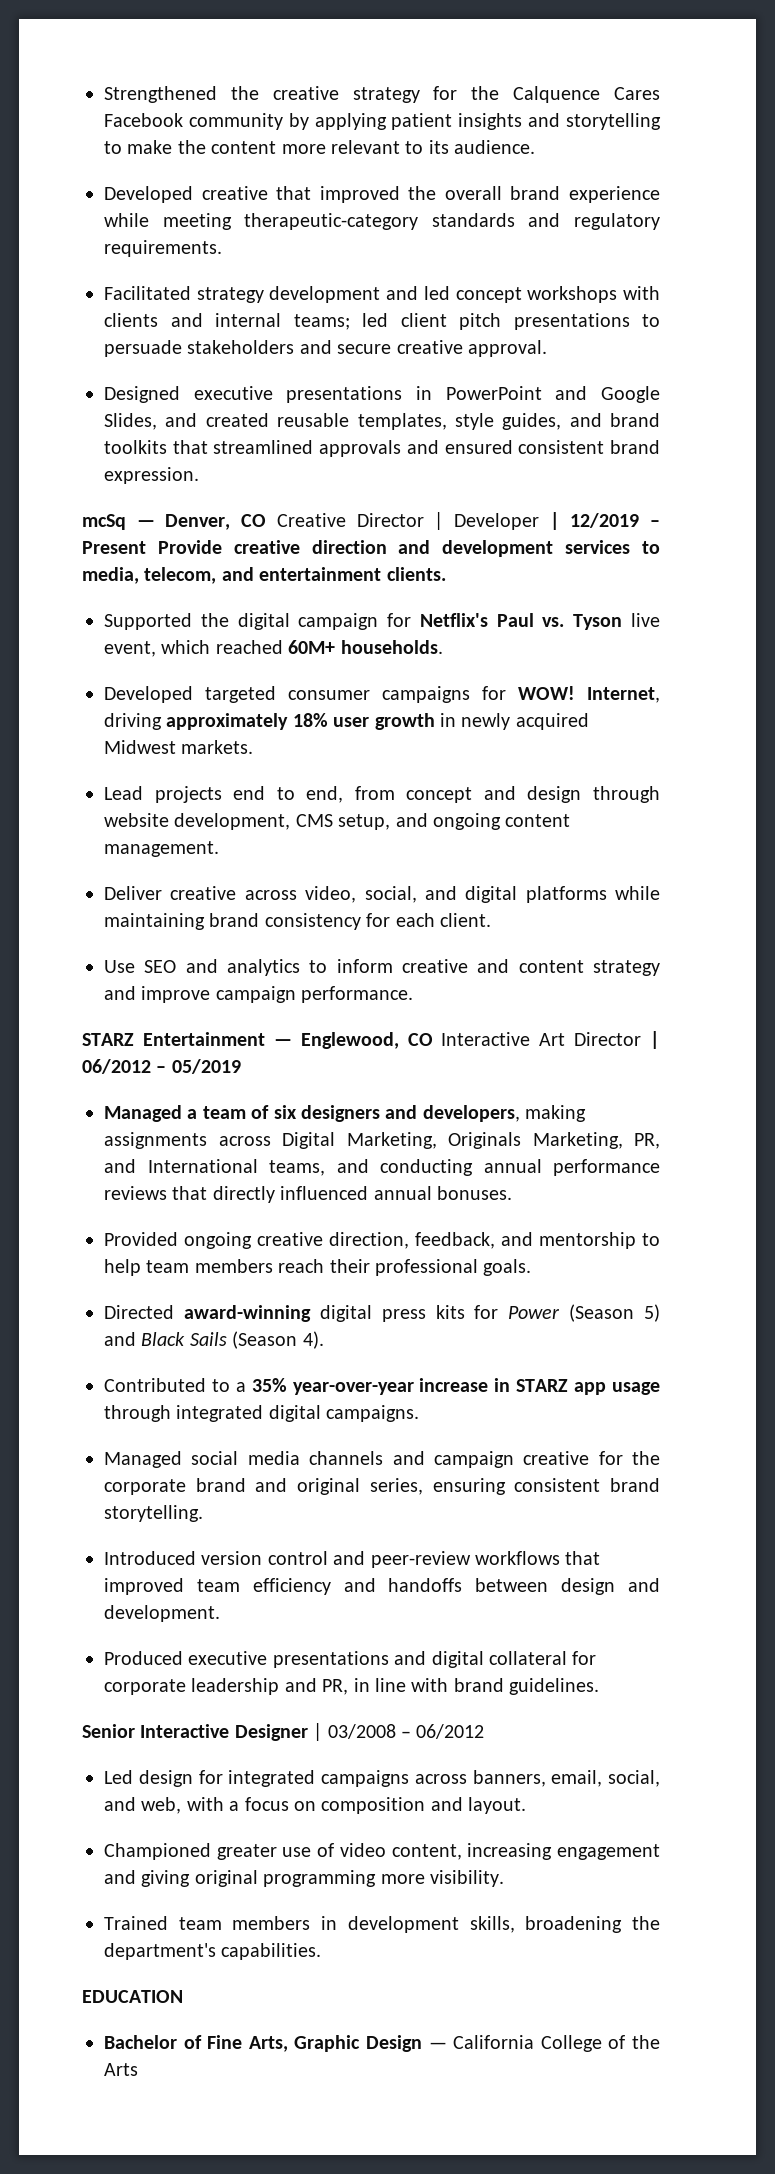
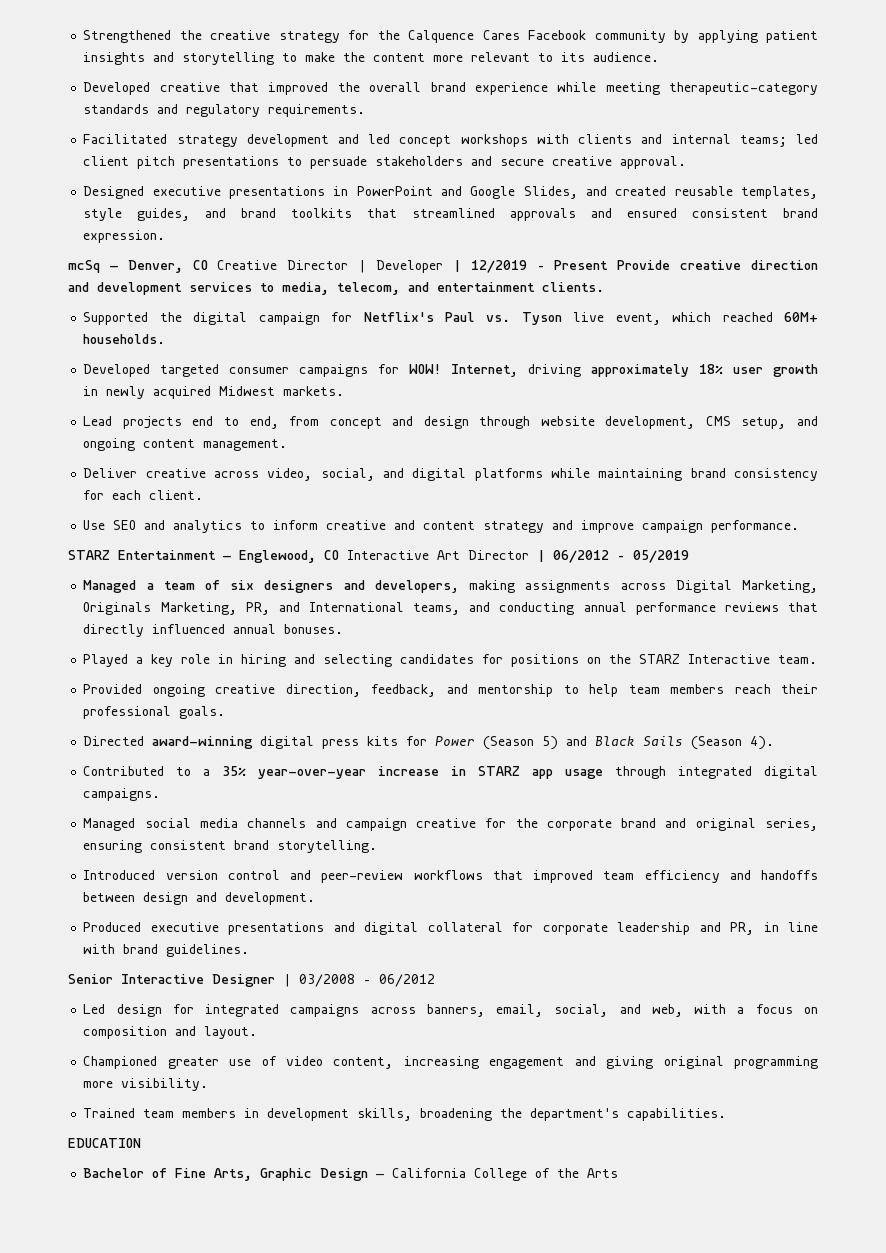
+ Played a key role in hiring and selecting candidates for positions on the STARZ Interactive team.

